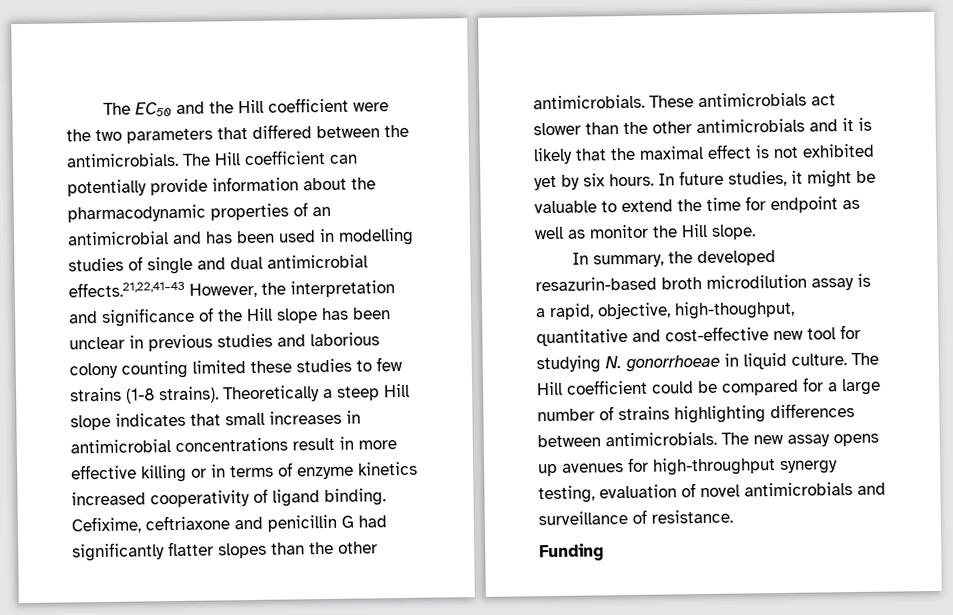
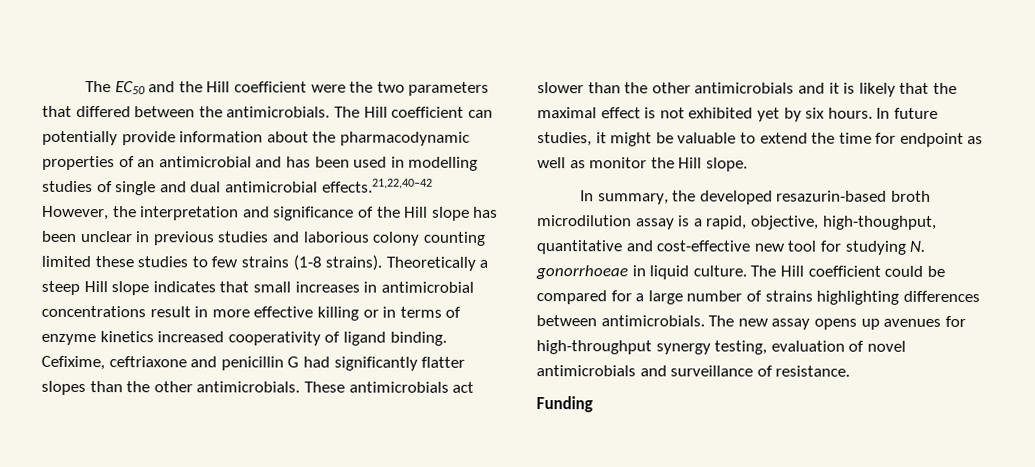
- The Hill coefficient can potentially provide information about the pharmacodynamic properties of an antimicrobial and has been used in modelling studies of single and dual antimicrobial effects.21,22,41–43 However, the interpretation and significance of the Hill slope has been unclear in previous studies and laborious colony counting limited these studies to few strains (1-8 strains).
+ The Hill coefficient can potentially provide information about the pharmacodynamic properties of an antimicrobial and has been used in modelling studies of single and dual antimicrobial effects.21,22,40–42 However, the interpretation and significance of the Hill slope has been unclear in previous studies and laborious colony counting limited these studies to few strains (1-8 strains).

